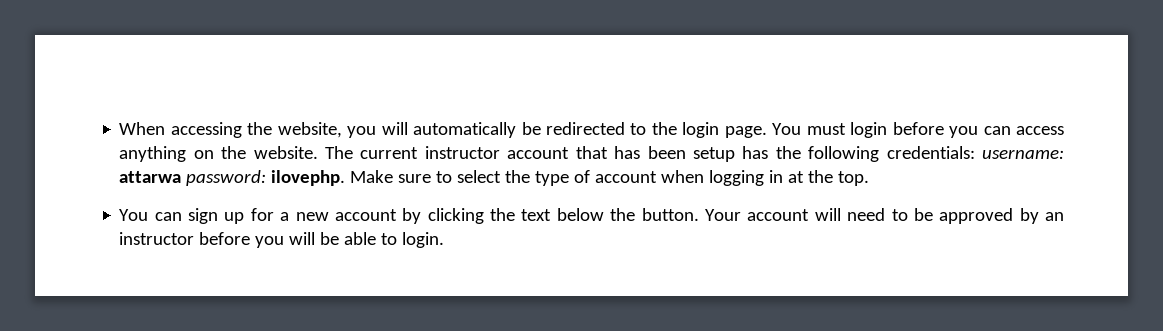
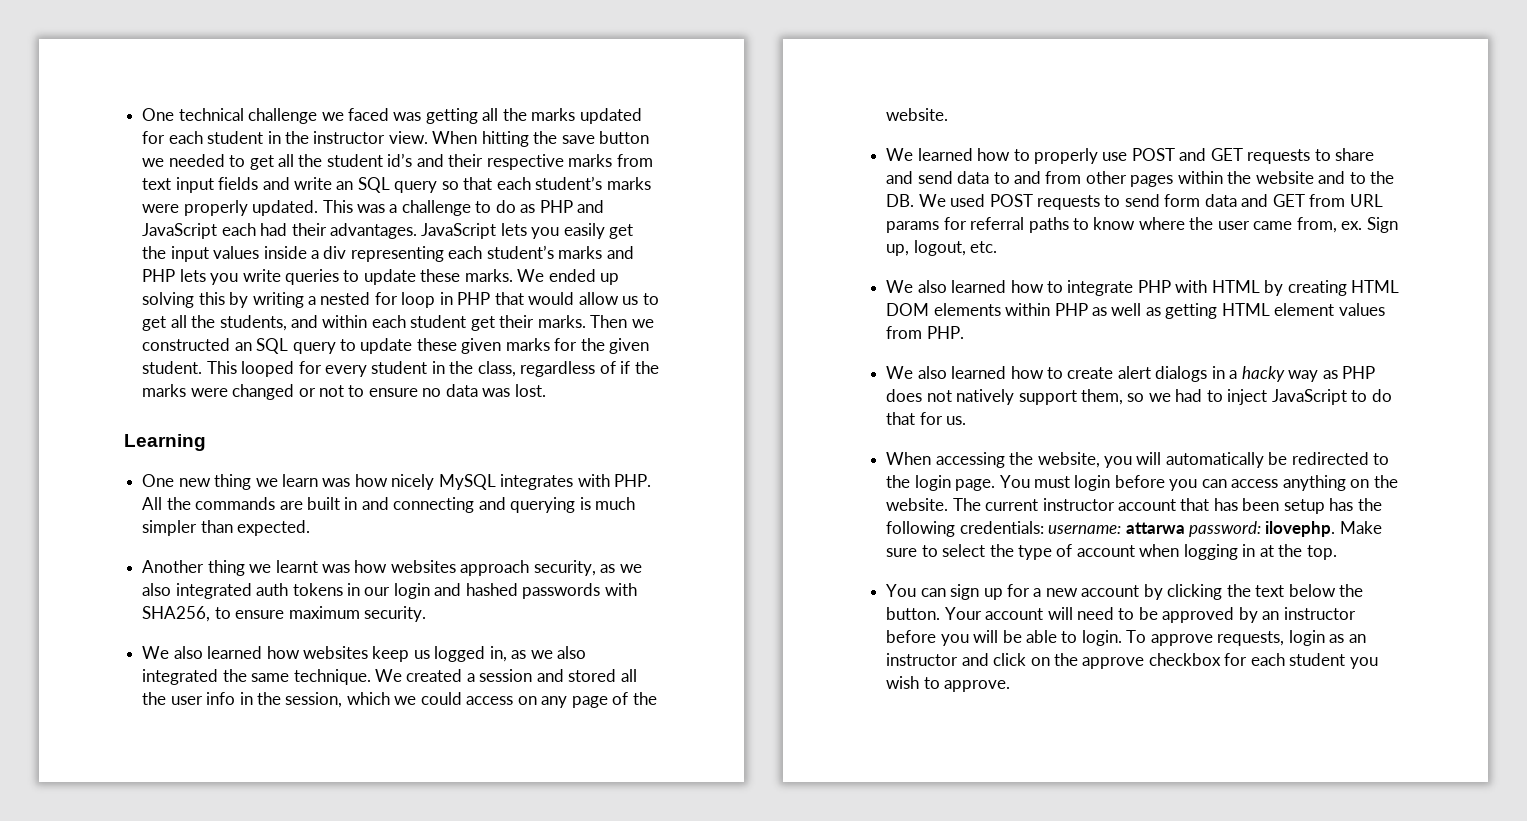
+ One technical challenge we faced was getting all the marks updated for each student in the instructor view. When hitting the save button we needed to get all the student id’s and their respective marks from text input fields and write an SQL query so that each student’s marks were properly updated. This was a challenge to do as PHP and JavaScript each had their advantages. JavaScript lets you easily get the input values inside a div representing each student’s marks and PHP lets you write queries to update these marks. We ended up solving this by writing a nested for loop in PHP that would allow us to get all the students, and within each student get their marks. Then we constructed an SQL query to update these given marks for the given student. This looped for every student in the class, regardless of if the marks were changed or not to ensure no data was lost.
+ Learning
+ One new thing we learn was how nicely MySQL integrates with PHP. All the commands are built in and connecting and querying is much simpler than expected.
+ Another thing we learnt was how websites approach security, as we also integrated auth tokens in our login and hashed passwords with SHA256, to ensure maximum security.
+ We also learned how websites keep us logged in, as we also integrated the same technique. We created a session and stored all the user info in the session, which we could access on any page of the website.
+ We learned how to properly use POST and GET requests to share and send data to and from other pages within the website and to the DB. We used POST requests to send form data and GET from URL params for referral paths to know where the user came from, ex. Sign up, logout, etc.
+ We also learned how to integrate PHP with HTML by creating HTML DOM elements within PHP as well as getting HTML element values from PHP.
+ We also learned how to create alert dialogs in a hacky way as PHP does not natively support them, so we had to inject JavaScript to do that for us.
+ To approve requests, login as an instructor and click on the approve checkbox for each student you wish to approve.

